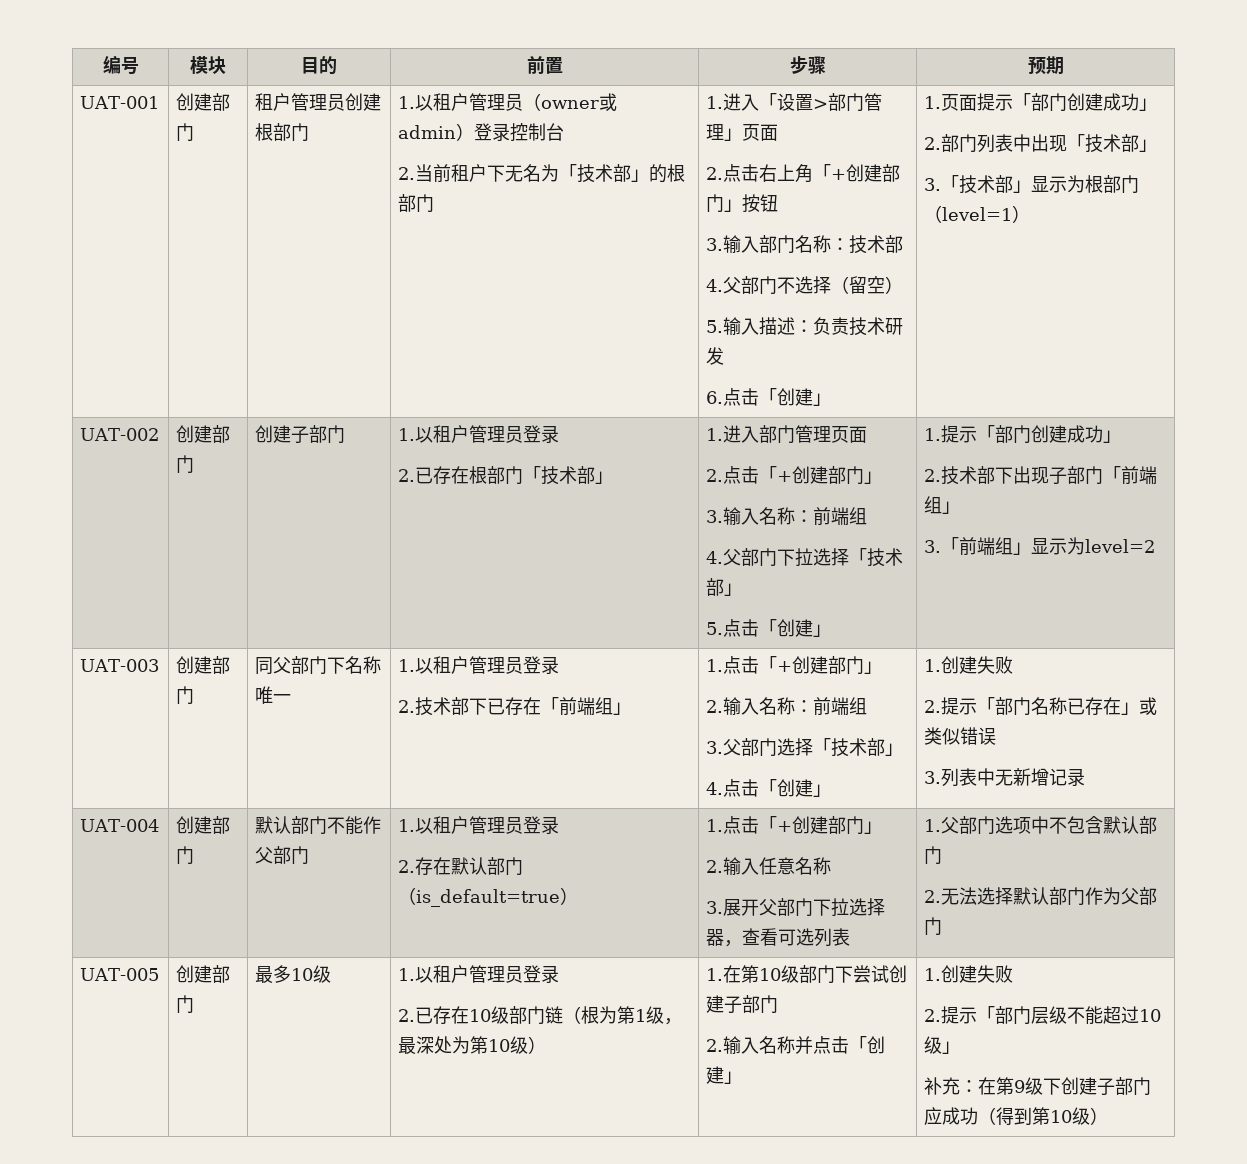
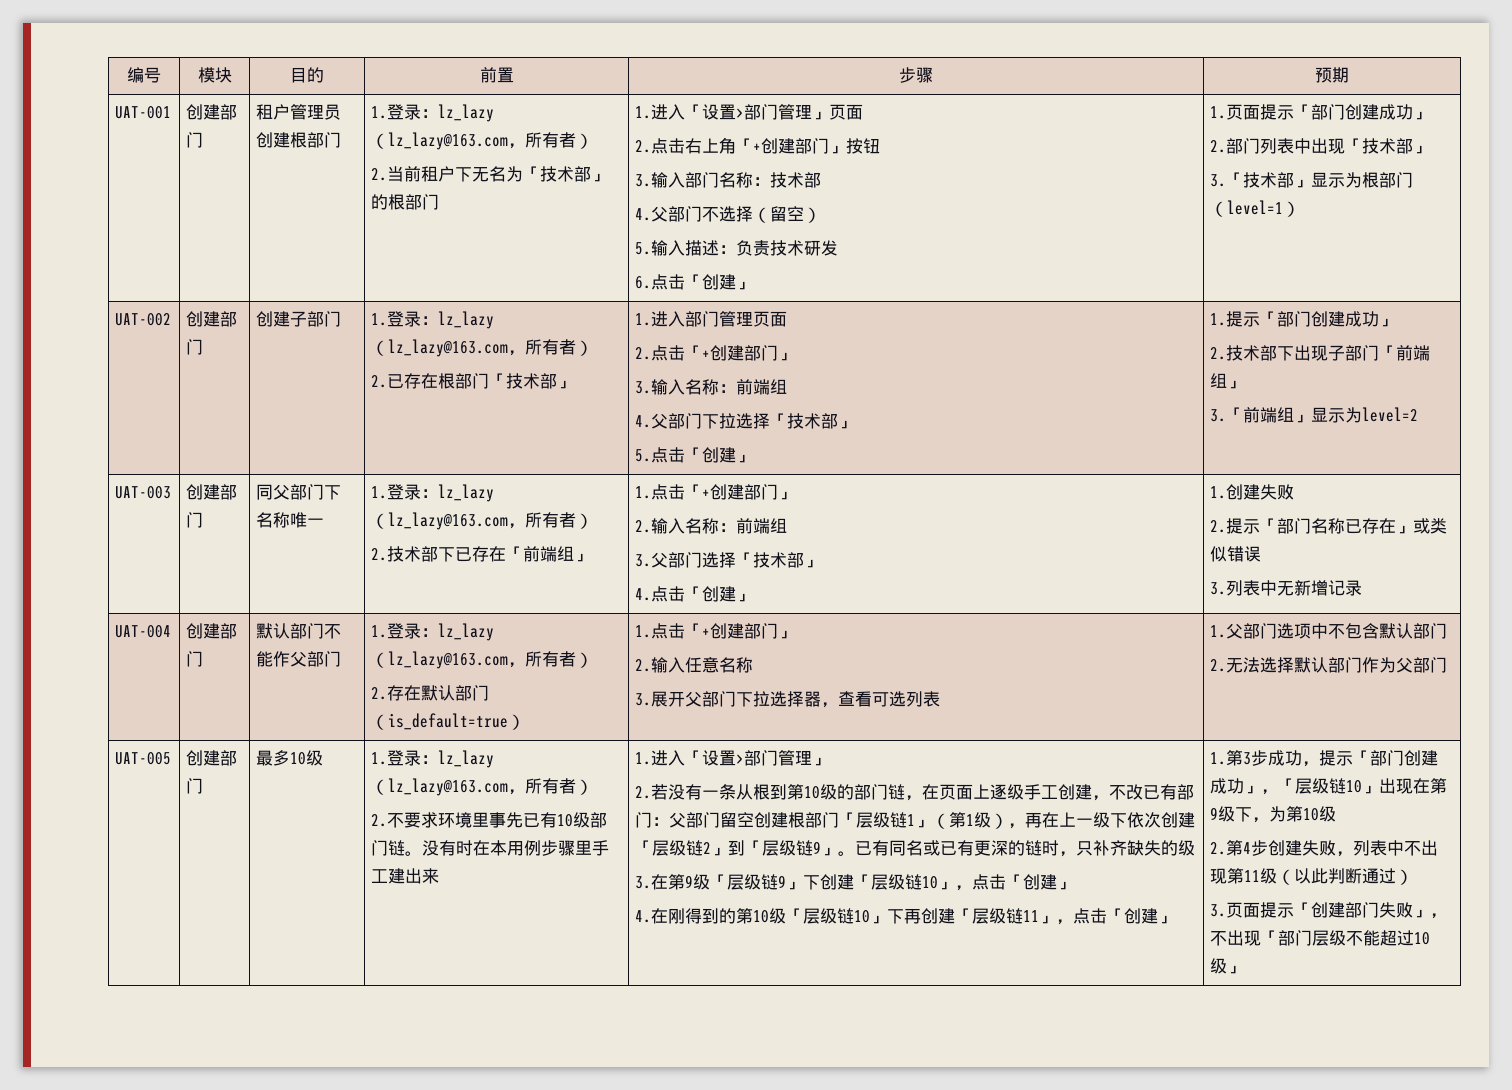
- 租户管理员创建根部门 | 1.以租户管理员（owner或admin）登录控制台
+ 租户管理员创建根部门 | 1.登录：lz_lazy（lz_lazy@163.com，所有者）
- 创建子部门 | 1.以租户管理员登录
+ 创建子部门 | 1.登录：lz_lazy（lz_lazy@163.com，所有者）
- 同父部门下名称唯一 | 1.以租户管理员登录
+ 同父部门下名称唯一 | 1.登录：lz_lazy（lz_lazy@163.com，所有者）
- 默认部门不能作父部门 | 1.以租户管理员登录
+ 默认部门不能作父部门 | 1.登录：lz_lazy（lz_lazy@163.com，所有者）
- 最多10级 | 1.以租户管理员登录
- 2.已存在10级部门链（根为第1级，最深处为第10级） | 1.在第10级部门下尝试创建子部门
- 2.输入名称并点击「创建」 | 1.创建失败
- 2.提示「部门层级不能超过10级」
+ 最多10级 | 1.登录：lz_lazy（lz_lazy@163.com，所有者）
+ 2.不要求环境里事先已有10级部门链。没有时在本用例步骤里手工建出来 | 1.进入「设置>部门管理」
+ 2.若没有一条从根到第10级的部门链，在页面上逐级手工创建，不改已有部门：父部门留空创建根部门「层级链1」（第1级），再在上一级下依次创建「层级链2」到「层级链9」。已有同名或已有更深的链时，只补齐缺失的级
+ 3.在第9级「层级链9」下创建「层级链10」，点击「创建」
+ 4.在刚得到的第10级「层级链10」下再创建「层级链11」，点击「创建」 | 1.第3步成功，提示「部门创建成功」，「层级链10」出现在第9级下，为第10级
+ 2.第4步创建失败，列表中不出现第11级（以此判断通过）
+ 3.页面提示「创建部门失败」，不出现「部门层级不能超过10级」
- 补充：在第9级下创建子部门应成功（得到第10级）

